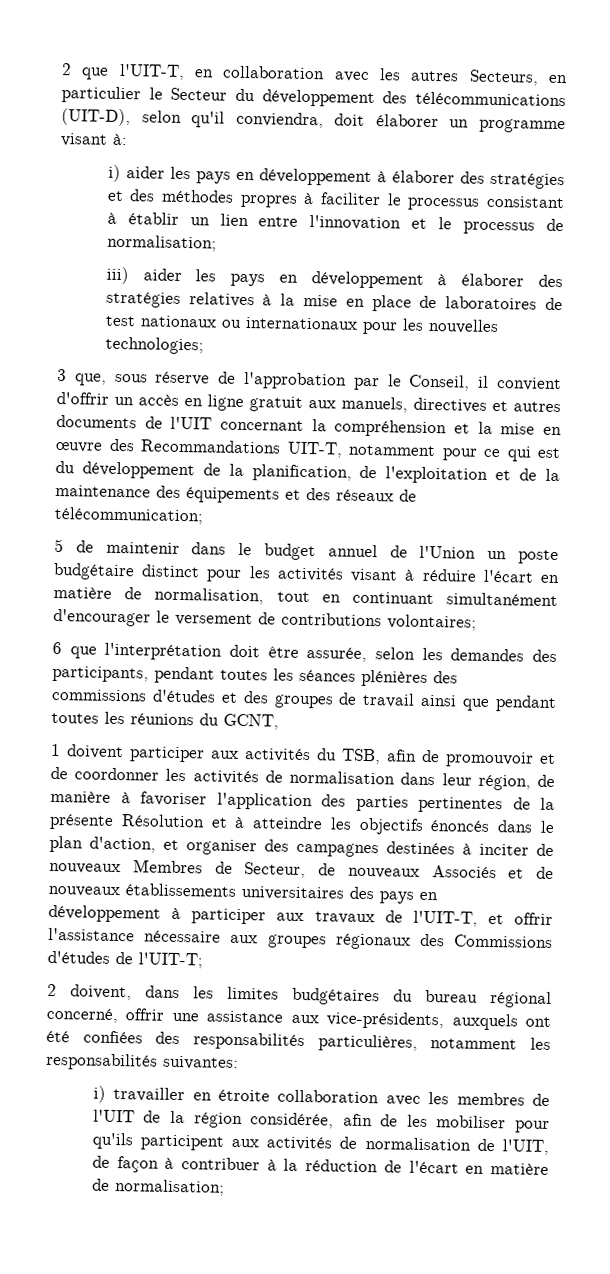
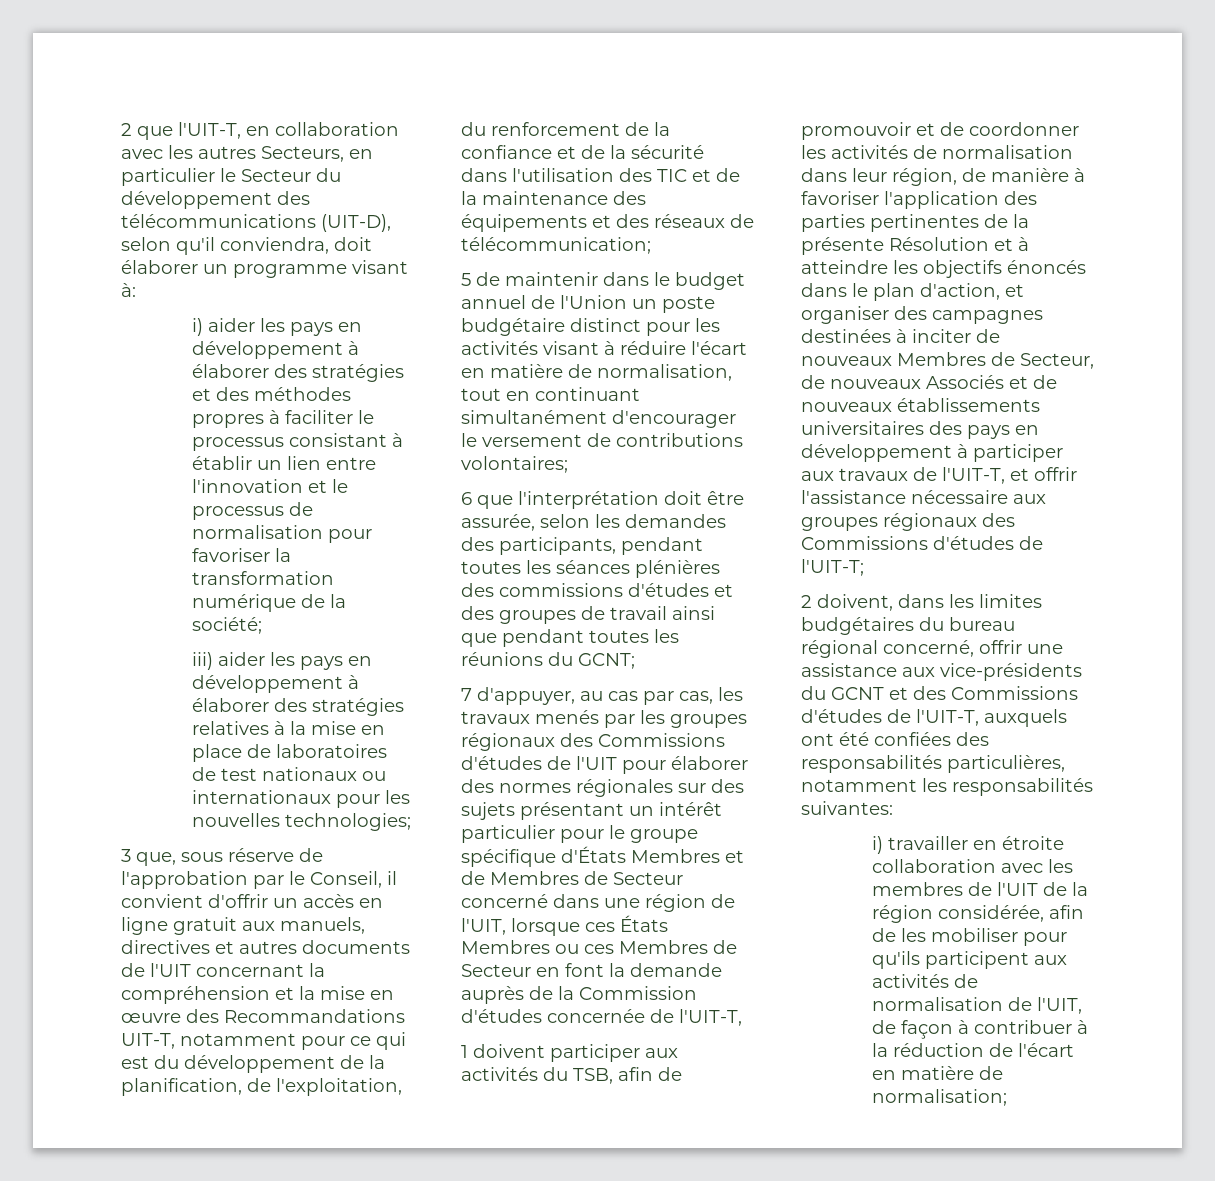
- i) aider les pays en développement à élaborer des stratégies et des méthodes propres à faciliter le processus consistant à établir un lien entre l'innovation et le processus de normalisation;
+ i) aider les pays en développement à élaborer des stratégies et des méthodes propres à faciliter le processus consistant à établir un lien entre l'innovation et le processus de normalisation pour favoriser la transformation numérique de la société;
- 3 que, sous réserve de l'approbation par le Conseil, il convient d'offrir un accès en ligne gratuit aux manuels, directives et autres documents de l'UIT concernant la compréhension et la mise en œuvre des Recommandations UIT-T, notamment pour ce qui est du développement de la planification, de l'exploitation et de la maintenance des équipements et des réseaux de télécommunication;
+ 3 que, sous réserve de l'approbation par le Conseil, il convient d'offrir un accès en ligne gratuit aux manuels, directives et autres documents de l'UIT concernant la compréhension et la mise en œuvre des Recommandations UIT-T, notamment pour ce qui est du développement de la planification, de l'exploitation, du renforcement de la confiance et de la sécurité dans l'utilisation des TIC et de la maintenance des équipements et des réseaux de télécommunication;
- 6 que l'interprétation doit être assurée, selon les demandes des participants, pendant toutes les séances plénières des commissions d'études et des groupes de travail ainsi que pendant toutes les réunions du GCNT,
+ 6 que l'interprétation doit être assurée, selon les demandes des participants, pendant toutes les séances plénières des commissions d'études et des groupes de travail ainsi que pendant toutes les réunions du GCNT;
+ 7 d'appuyer, au cas par cas, les travaux menés par les groupes régionaux des Commissions d'études de l'UIT pour élaborer des normes régionales sur des sujets présentant un intérêt particulier pour le groupe spécifique d'États Membres et de Membres de Secteur concerné dans une région de l'UIT, lorsque ces États Membres ou ces Membres de Secteur en font la demande auprès de la Commission d'études concernée de l'UIT-T,
- 2 doivent, dans les limites budgétaires du bureau régional concerné, offrir une assistance aux vice-présidents, auxquels ont été confiées des responsabilités particulières, notamment les responsabilités suivantes:
+ 2 doivent, dans les limites budgétaires du bureau régional concerné, offrir une assistance aux vice-présidents du GCNT et des Commissions d'études de l'UIT-T, auxquels ont été confiées des responsabilités particulières, notamment les responsabilités suivantes:

